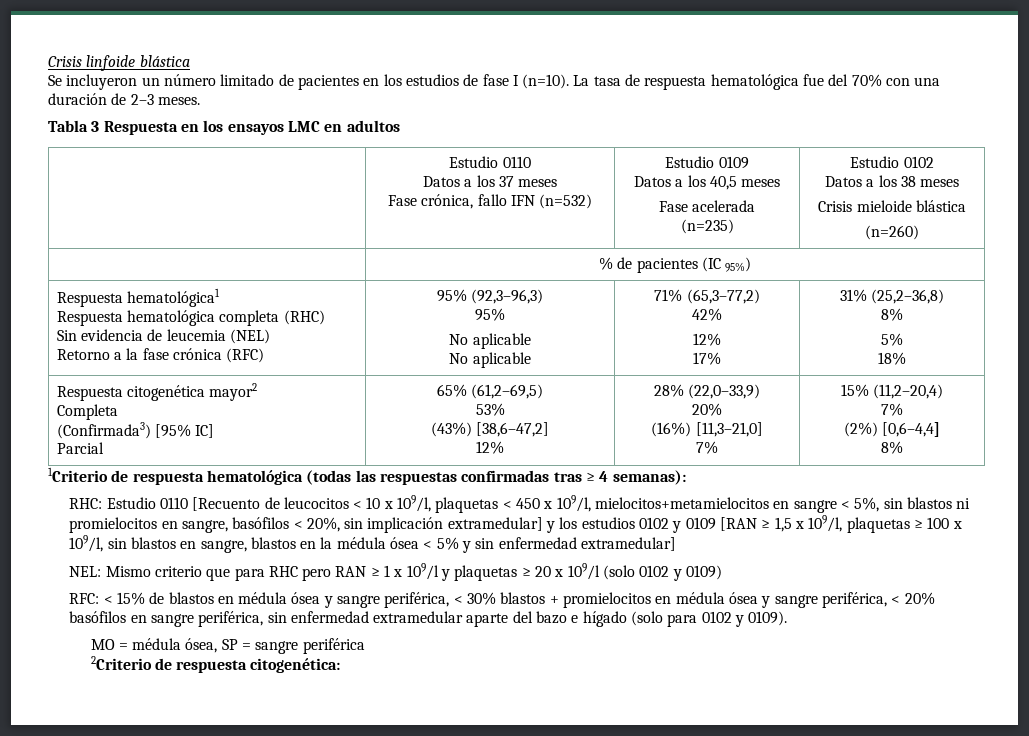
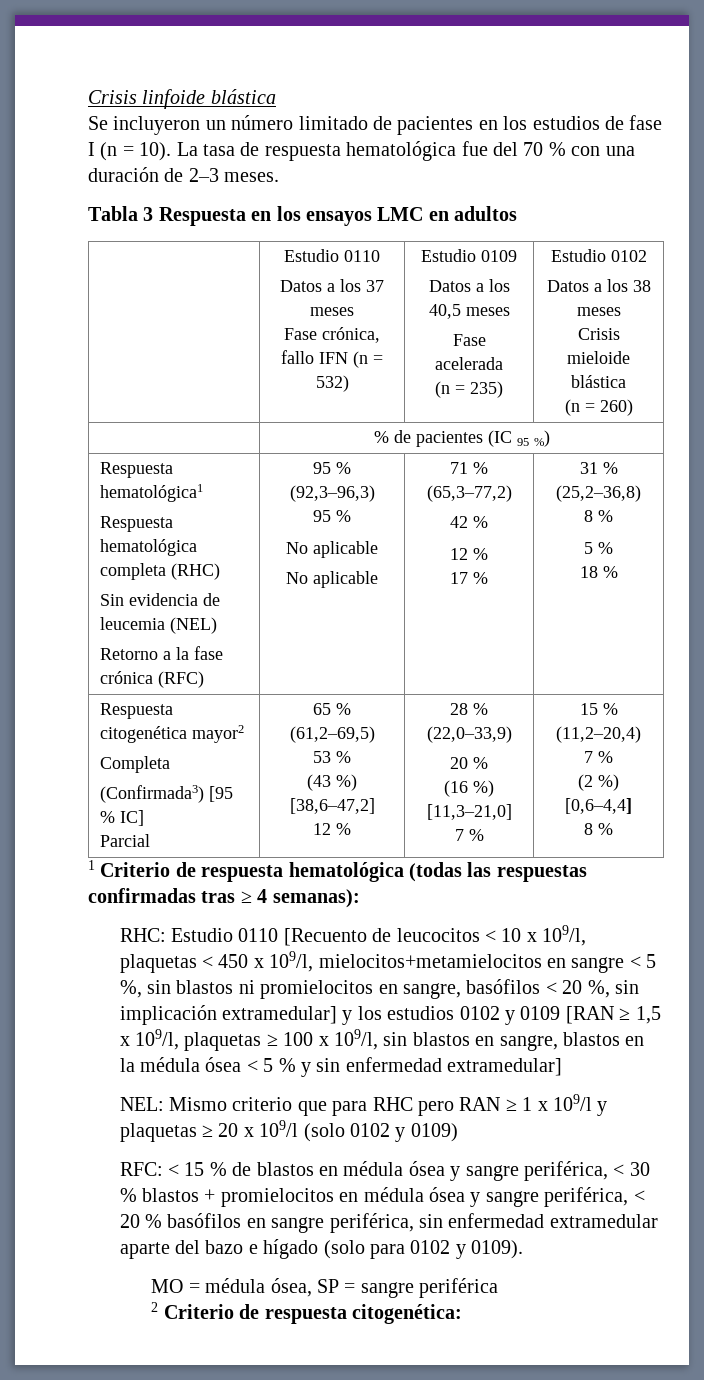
- Se incluyeron un número limitado de pacientes en los estudios de fase I (n=10).
+ Se incluyeron un número limitado de pacientes en los estudios de fase I (n = 10).
- La tasa de respuesta hematológica fue del 70% con una duración de 2–3 meses.
+ La tasa de respuesta hematológica fue del 70 % con una duración de 2–3 meses.
  | Estudio 0110
  Datos a los 37 meses
- Fase crónica, fallo IFN (n=532) | Estudio 0109
+ Fase crónica, fallo IFN (n = 532) | Estudio 0109
  Datos a los 40,5 meses
  Fase acelerada
- (n=235) | Estudio 0102
+ (n = 235) | Estudio 0102
  Datos a los 38 meses
  Crisis mieloide blástica
- (n=260)
+ (n = 260)
- | % de pacientes (IC 95%)
+ | % de pacientes (IC 95 %)
- 95% (92,3–96,3)
- 95%
+ 95 % (92,3–96,3)
+ 95 %
- 71% (65,3–77,2)
+ 71 % (65,3–77,2)
- 42%
- 12%
- 17% | 31% (25,2–36,8)
- 8%
- 5%
- 18%
+ 42 %
+ 12 %
+ 17 % | 31 % (25,2–36,8)
+ 8 %
+ 5 %
+ 18 %
  Respuesta citogenética mayor2
  Completa
- (Confirmada3) [95% IC]
- Parcial | 65% (61,2–69,5)
- 53%
- (43%) [38,6–47,2]
- 12% | 28% (22,0–33,9)
- 20%
- (16%) [11,3–21,0]
- 7% | 15% (11,2–20,4)
- 7%
- (2%) [0,6–4,4]
- 8%
- 1Criterio de respuesta hematológica (todas las respuestas confirmadas tras ≥ 4 semanas):
+ (Confirmada3) [95 % IC]
+ Parcial | 65 % (61,2–69,5)
+ 53 %
+ (43 %) [38,6–47,2]
+ 12 % | 28 % (22,0–33,9)
+ 20 %
+ (16 %) [11,3–21,0]
+ 7 % | 15 % (11,2–20,4)
+ 7 %
+ (2 %) [0,6–4,4]
+ 8 %
+ 1 Criterio de respuesta hematológica (todas las respuestas confirmadas tras ≥ 4 semanas):
- RHC: Estudio 0110 [Recuento de leucocitos < 10 x 109/l, plaquetas < 450 x 109/l, mielocitos+metamielocitos en sangre < 5%, sin blastos ni promielocitos en sangre, basófilos < 20%, sin implicación extramedular] y los estudios 0102 y 0109 [RAN ≥ 1,5 x 109/l, plaquetas ≥ 100 x 109/l, sin blastos en sangre, blastos en la médula ósea < 5% y sin enfermedad extramedular]
+ RHC: Estudio 0110 [Recuento de leucocitos < 10 x 109/l, plaquetas < 450 x 109/l, mielocitos+metamielocitos en sangre < 5 %, sin blastos ni promielocitos en sangre, basófilos < 20 %, sin implicación extramedular] y los estudios 0102 y 0109 [RAN ≥ 1,5 x 109/l, plaquetas ≥ 100 x 109/l, sin blastos en sangre, blastos en la médula ósea < 5 % y sin enfermedad extramedular]
- RFC: < 15% de blastos en médula ósea y sangre periférica, < 30% blastos + promielocitos en médula ósea y sangre periférica, < 20% basófilos en sangre periférica, sin enfermedad extramedular aparte del bazo e hígado (solo para 0102 y 0109).
+ RFC: < 15 % de blastos en médula ósea y sangre periférica, < 30 % blastos + promielocitos en médula ósea y sangre periférica, < 20 % basófilos en sangre periférica, sin enfermedad extramedular aparte del bazo e hígado (solo para 0102 y 0109).
- 2Criterio de respuesta citogenética:
+ 2 Criterio de respuesta citogenética:

